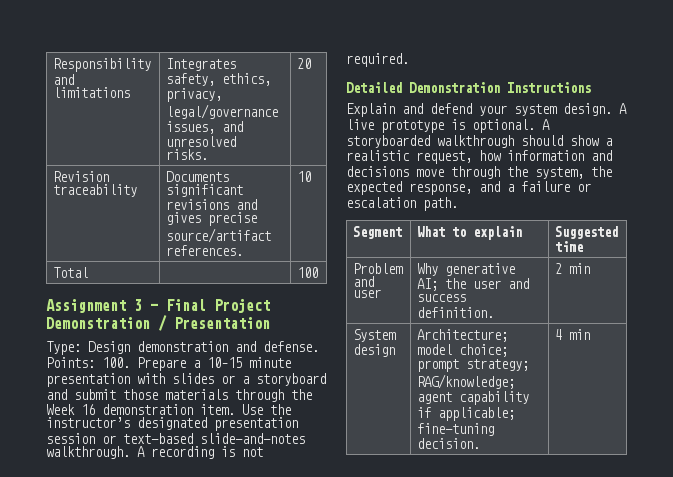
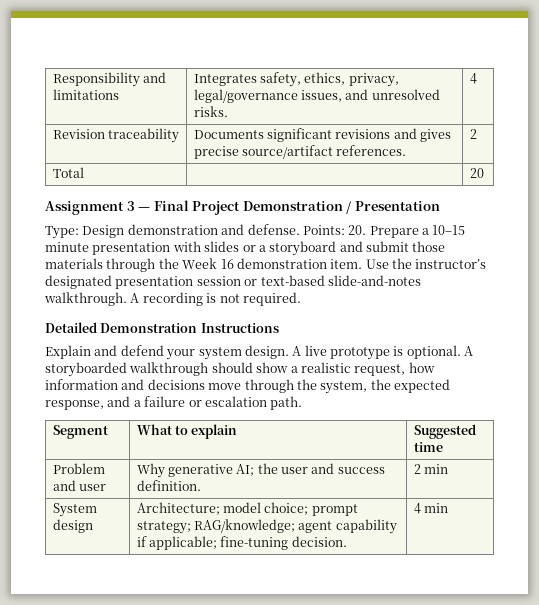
- Responsibility and limitations | Integrates safety, ethics, privacy, legal/governance issues, and unresolved risks. | 20
+ Responsibility and limitations | Integrates safety, ethics, privacy, legal/governance issues, and unresolved risks. | 4
- Revision traceability | Documents significant revisions and gives precise source/artifact references. | 10
+ Revision traceability | Documents significant revisions and gives precise source/artifact references. | 2
- Total | | 100
+ Total | | 20
- Points: 100. Prepare a 10–15 minute presentation with slides or a storyboard and submit those materials through the Week 16 demonstration item.
+ Points: 20. Prepare a 10–15 minute presentation with slides or a storyboard and submit those materials through the Week 16 demonstration item.

